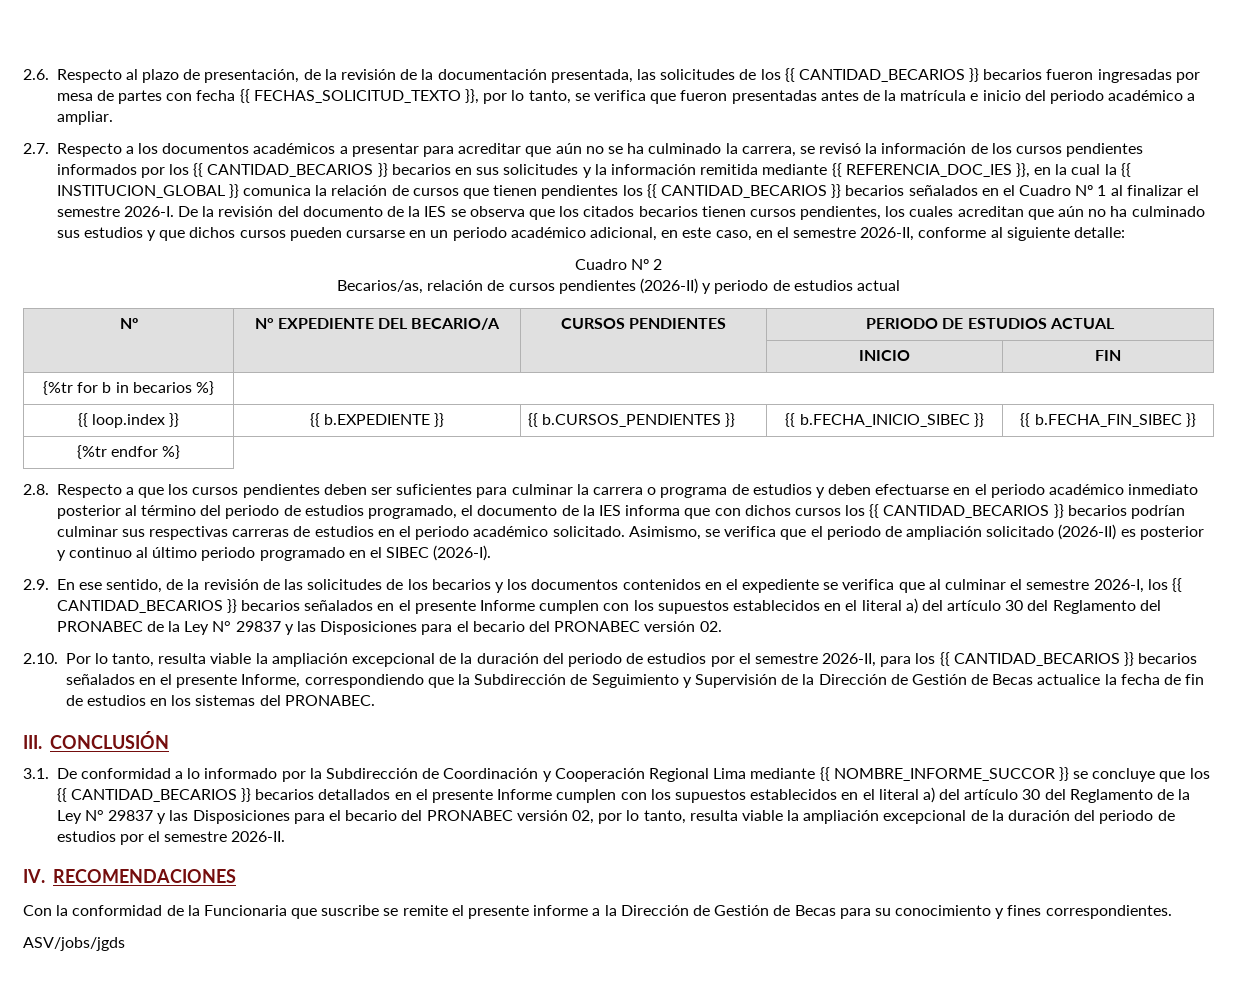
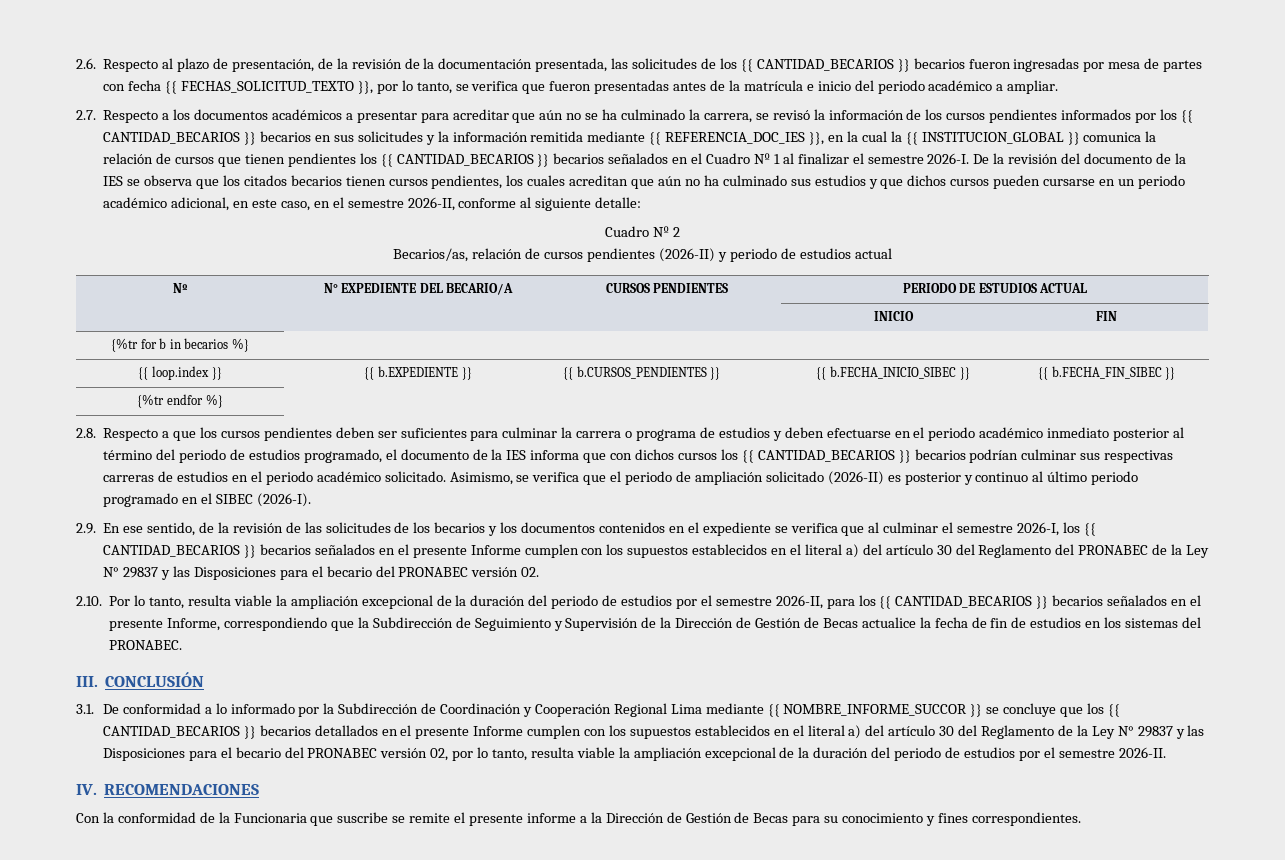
- ASV/jobs/jgds

